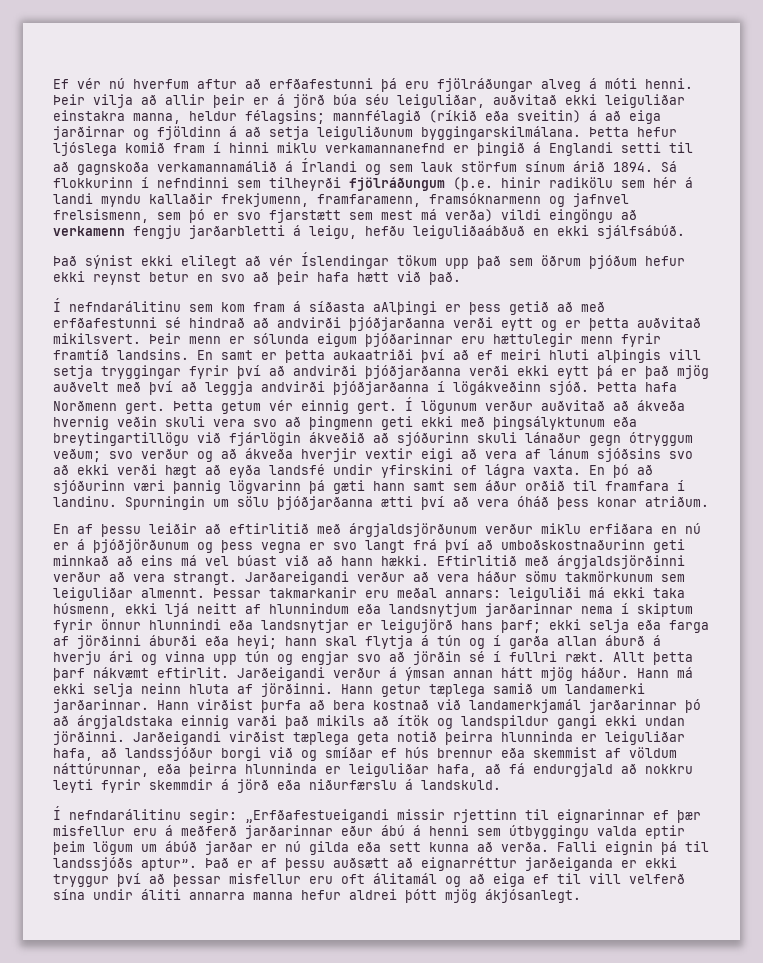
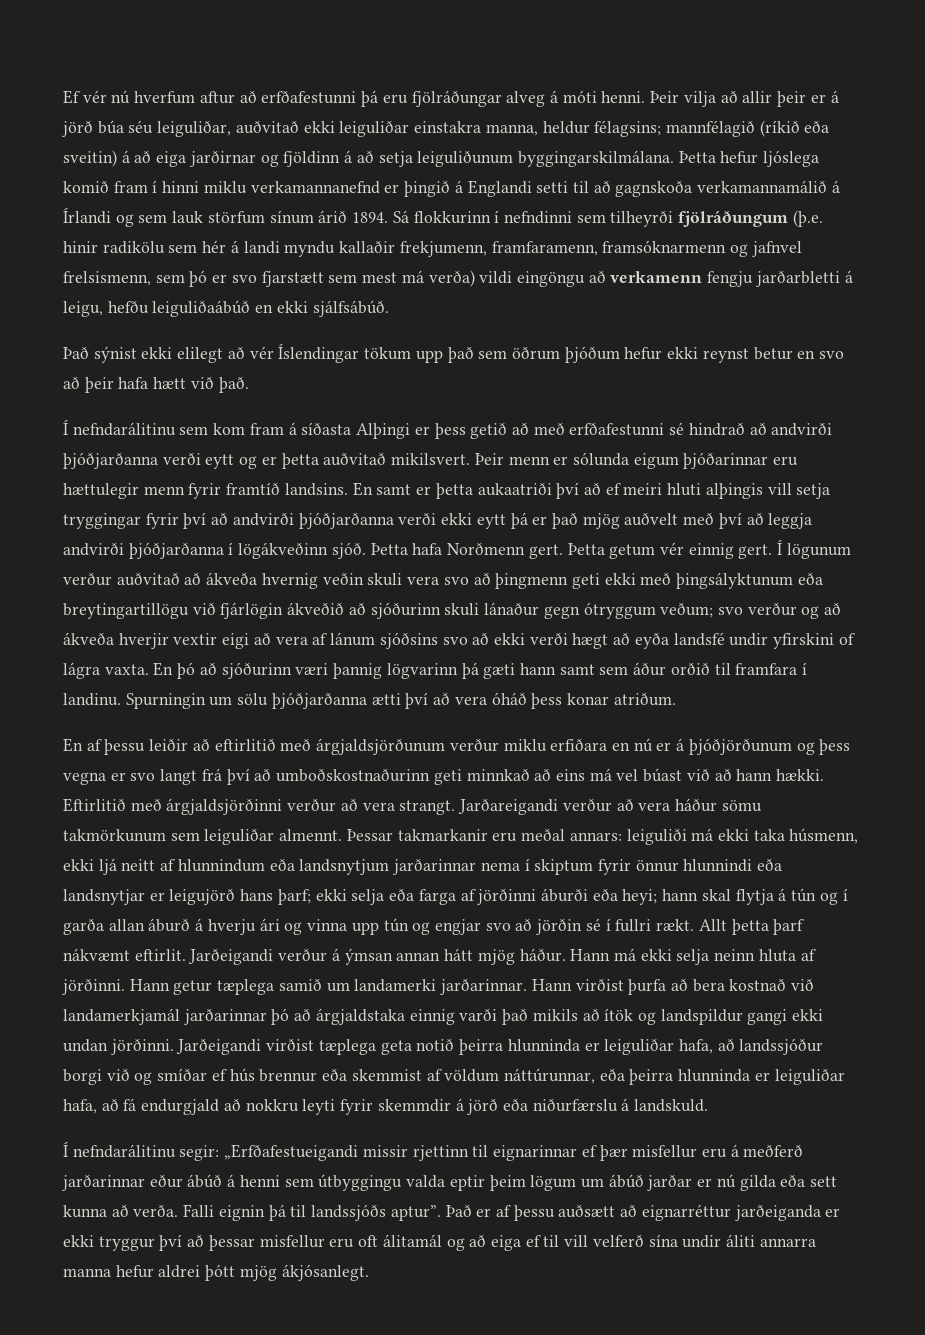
- Sá flokkurinn í nefndinni sem tilheyrði fjölráðungum (þ.e. hinir radikölu sem hér á landi myndu kallaðir frekjumenn, framfaramenn, framsóknarmenn og jafnvel frelsismenn, sem þó er svo fjarstætt sem mest má verða) vildi eingöngu að verkamenn fengju jarðarbletti á leigu, hefðu leiguliðaábðuð en ekki sjálfsábúð.
+ Sá flokkurinn í nefndinni sem tilheyrði fjölráðungum (þ.e. hinir radikölu sem hér á landi myndu kallaðir frekjumenn, framfaramenn, framsóknarmenn og jafnvel frelsismenn, sem þó er svo fjarstætt sem mest má verða) vildi eingöngu að verkamenn fengju jarðarbletti á leigu, hefðu leiguliðaábúð en ekki sjálfsábúð.
- Í nefndarálitinu sem kom fram á síðasta aAlþingi er þess getið að með erfðafestunni sé hindrað að andvirði þjóðjarðanna verði eytt og er þetta auðvitað mikilsvert.
+ Í nefndarálitinu sem kom fram á síðasta Alþingi er þess getið að með erfðafestunni sé hindrað að andvirði þjóðjarðanna verði eytt og er þetta auðvitað mikilsvert.
- Í nefndarálitinu segir: „Erfðafestueigandi missir rjettinn til eignarinnar ef þær misfellur eru á meðferð jarðarinnar eður ábú á henni sem útbyggingu valda eptir þeim lögum um ábúð jarðar er nú gilda eða sett kunna að verða.
+ Í nefndarálitinu segir: „Erfðafestueigandi missir rjettinn til eignarinnar ef þær misfellur eru á meðferð jarðarinnar eður ábúð á henni sem útbyggingu valda eptir þeim lögum um ábúð jarðar er nú gilda eða sett kunna að verða.

